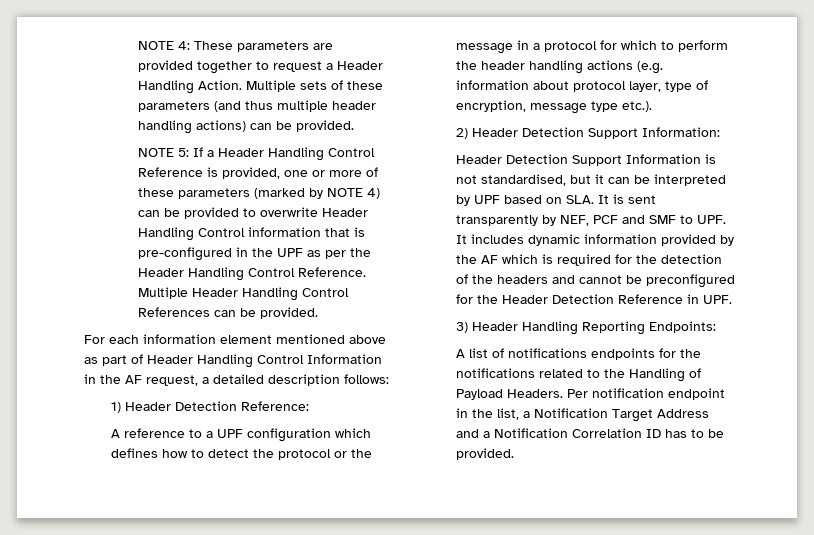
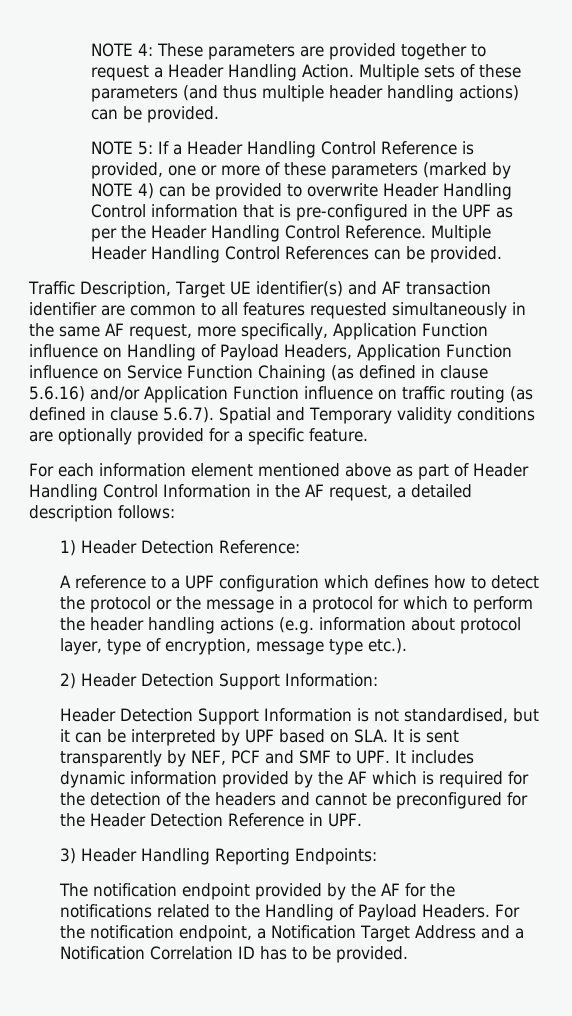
+ Traffic Description, Target UE identifier(s) and AF transaction identifier are common to all features requested simultaneously in the same AF request, more specifically, Application Function influence on Handling of Payload Headers, Application Function influence on Service Function Chaining (as defined in clause 5.6.16) and/or Application Function influence on traffic routing (as defined in clause 5.6.7). Spatial and Temporary validity conditions are optionally provided for a specific feature.
- A list of notifications endpoints for the notifications related to the Handling of Payload Headers.
+ The notification endpoint provided by the AF for the notifications related to the Handling of Payload Headers.
- Per notification endpoint in the list, a Notification Target Address and a Notification Correlation ID has to be provided.
+ For the notification endpoint, a Notification Target Address and a Notification Correlation ID has to be provided.

